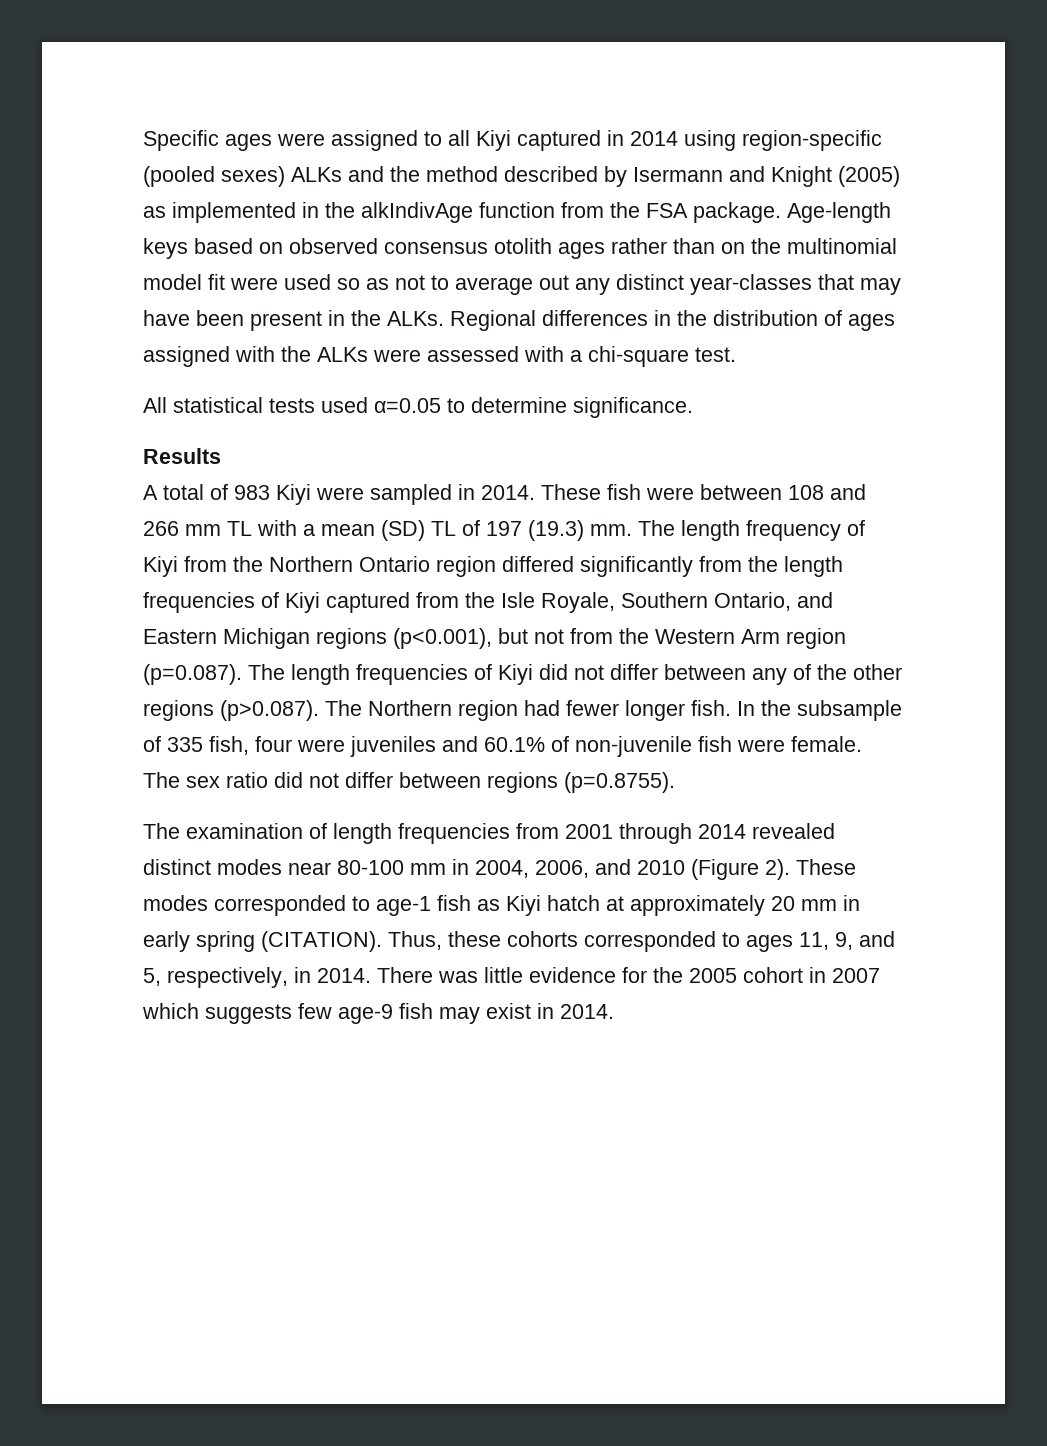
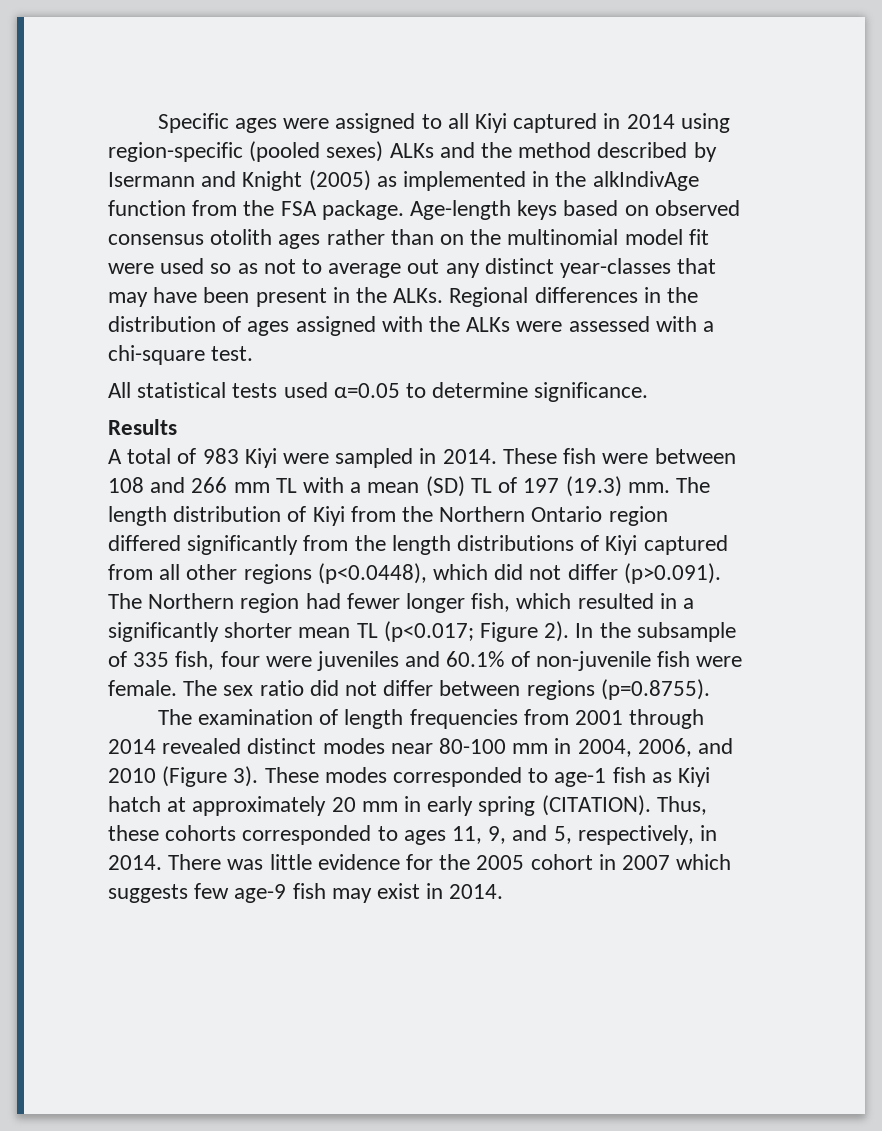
- The length frequency of Kiyi from the Northern Ontario region differed significantly from the length frequencies of Kiyi captured from the Isle Royale, Southern Ontario, and Eastern Michigan regions (p<0.001), but not from the Western Arm region (p=0.087). The length frequencies of Kiyi did not differ between any of the other regions (p>0.087). The Northern region had fewer longer fish.
+ The length distribution of Kiyi from the Northern Ontario region differed significantly from the length distributions of Kiyi captured from all other regions (p<0.0448), which did not differ (p>0.091). The Northern region had fewer longer fish, which resulted in a significantly shorter mean TL (p<0.017; Figure 2).
- The examination of length frequencies from 2001 through 2014 revealed distinct modes near 80-100 mm in 2004, 2006, and 2010 (Figure 2).
+ The examination of length frequencies from 2001 through 2014 revealed distinct modes near 80-100 mm in 2004, 2006, and 2010 (Figure 3).

